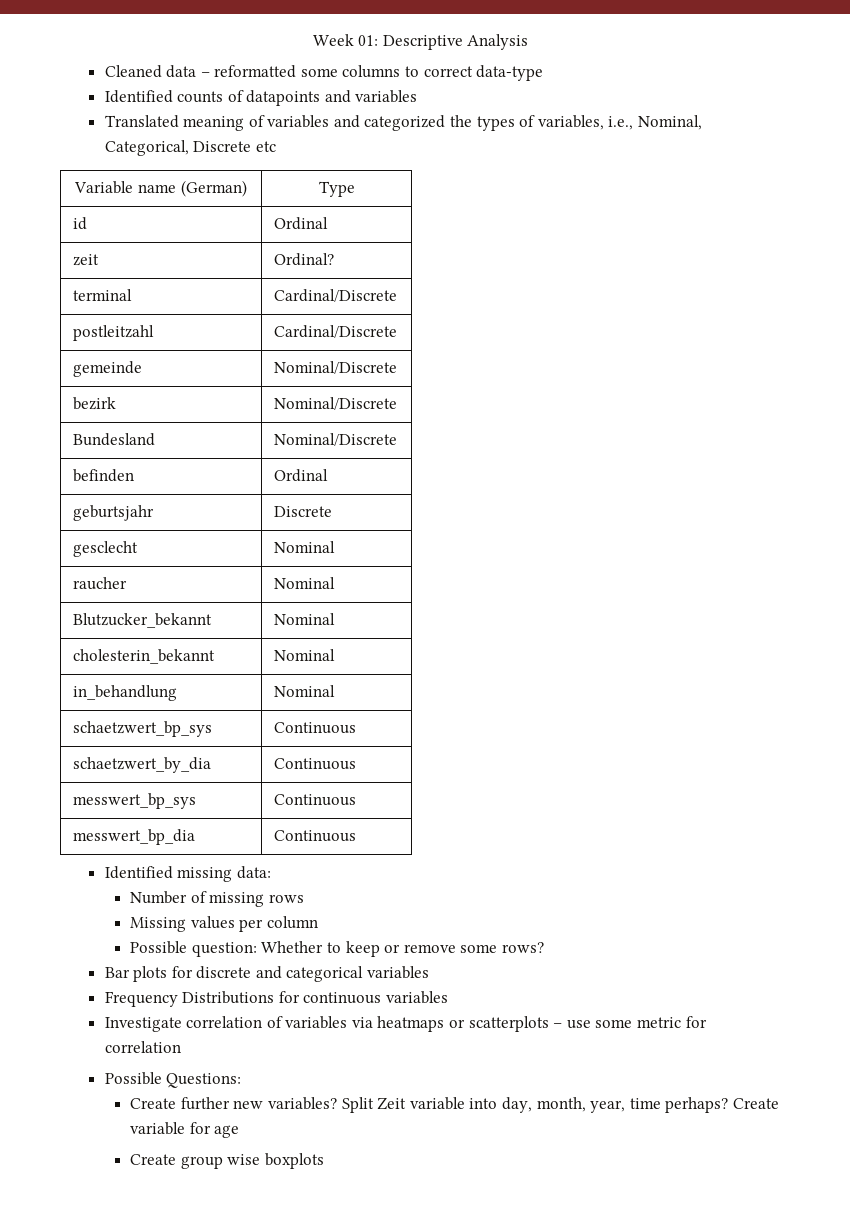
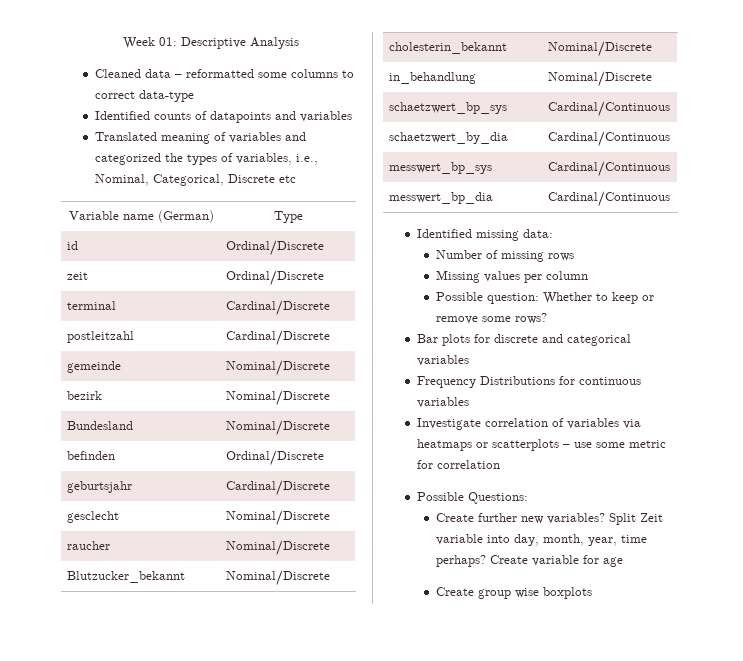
- id | Ordinal
+ id | Ordinal/Discrete
- zeit | Ordinal?
+ zeit | Ordinal/Discrete
- befinden | Ordinal
+ befinden | Ordinal/Discrete
- geburtsjahr | Discrete
+ geburtsjahr | Cardinal/Discrete
- gesclecht | Nominal
+ gesclecht | Nominal/Discrete
- raucher | Nominal
+ raucher | Nominal/Discrete
- Blutzucker_bekannt | Nominal
+ Blutzucker_bekannt | Nominal/Discrete
- cholesterin_bekannt | Nominal
+ cholesterin_bekannt | Nominal/Discrete
- in_behandlung | Nominal
+ in_behandlung | Nominal/Discrete
- schaetzwert_bp_sys | Continuous
+ schaetzwert_bp_sys | Cardinal/Continuous
- schaetzwert_by_dia | Continuous
+ schaetzwert_by_dia | Cardinal/Continuous
- messwert_bp_sys | Continuous
+ messwert_bp_sys | Cardinal/Continuous
- messwert_bp_dia | Continuous
+ messwert_bp_dia | Cardinal/Continuous

